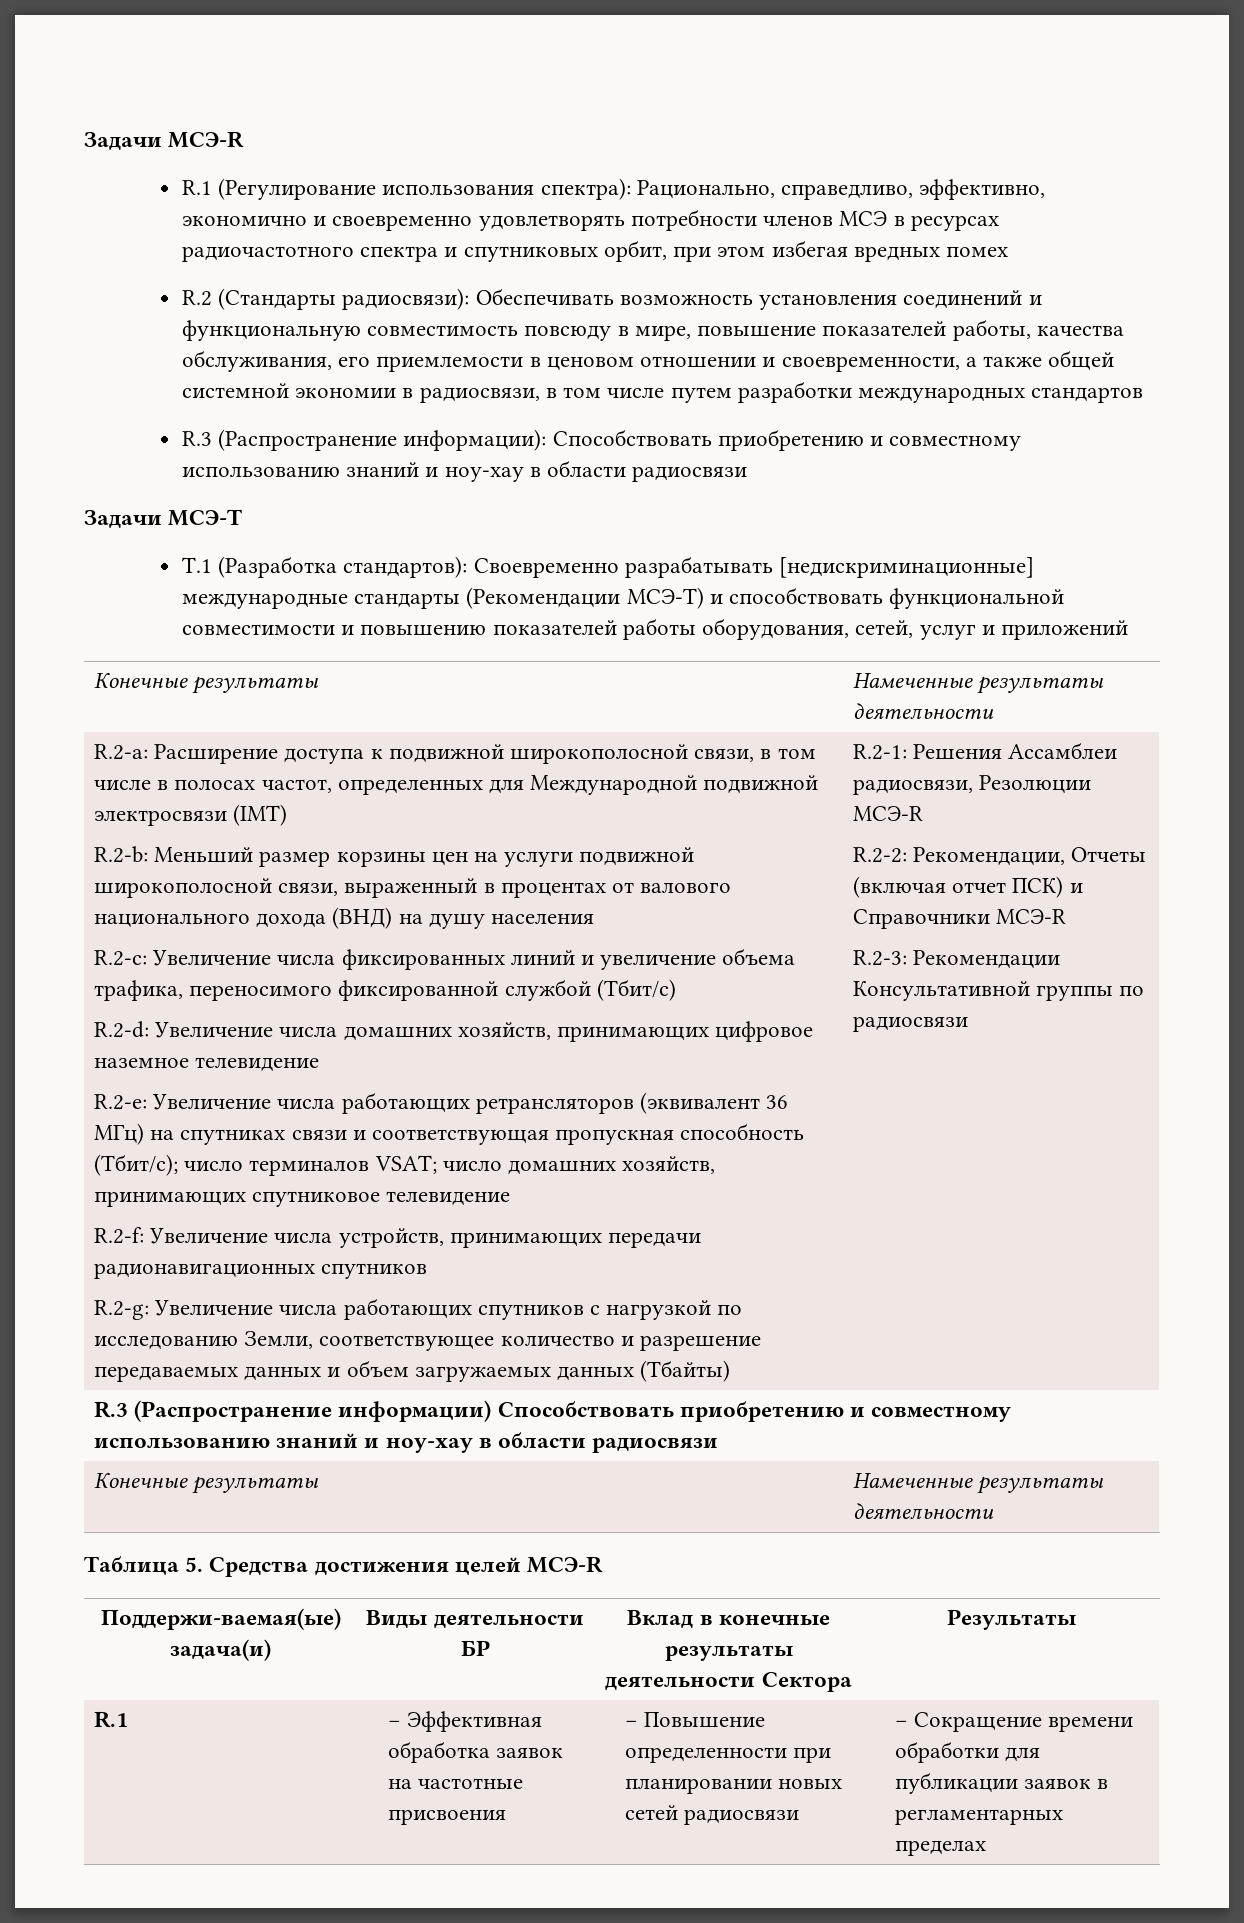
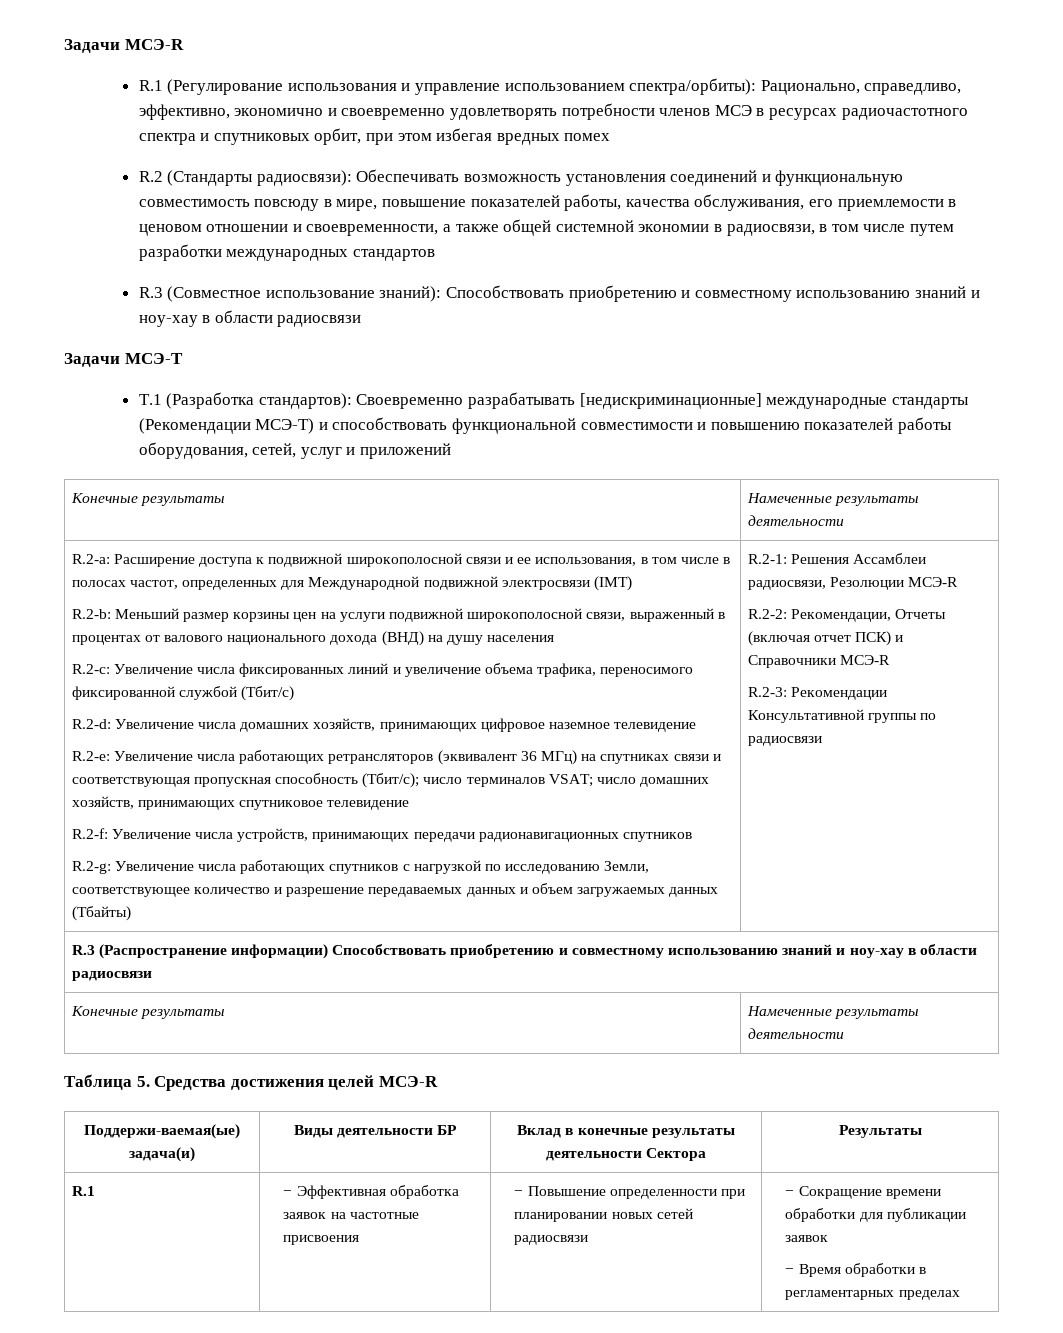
- R.1 (Регулирование использования спектра): Рационально, справедливо, эффективно, экономично и своевременно удовлетворять потребности членов МСЭ в ресурсах радиочастотного спектра и спутниковых орбит, при этом избегая вредных помех
+ R.1 (Регулирование использования и управление использованием спектра/орбиты): Рационально, справедливо, эффективно, экономично и своевременно удовлетворять потребности членов МСЭ в ресурсах радиочастотного спектра и спутниковых орбит, при этом избегая вредных помех
- R.3 (Распространение информации): Способствовать приобретению и совместному использованию знаний и ноу-хау в области радиосвязи
+ R.3 (Совместное использование знаний): Способствовать приобретению и совместному использованию знаний и ноу-хау в области радиосвязи
- R.2-a: Расширение доступа к подвижной широкополосной связи, в том числе в полосах частот, определенных для Международной подвижной электросвязи (IMT)
+ R.2-a: Расширение доступа к подвижной широкополосной связи и ее использования, в том числе в полосах частот, определенных для Международной подвижной электросвязи (IMT)
- R.1 | − Эффективная обработка заявок на частотные присвоения | − Повышение определенности при планировании новых сетей радиосвязи | − Сокращение времени обработки для публикации заявок в регламентарных пределах
+ R.1 | − Эффективная обработка заявок на частотные присвоения | − Повышение определенности при планировании новых сетей радиосвязи | − Сокращение времени обработки для публикации заявок
+ − Время обработки в регламентарных пределах

